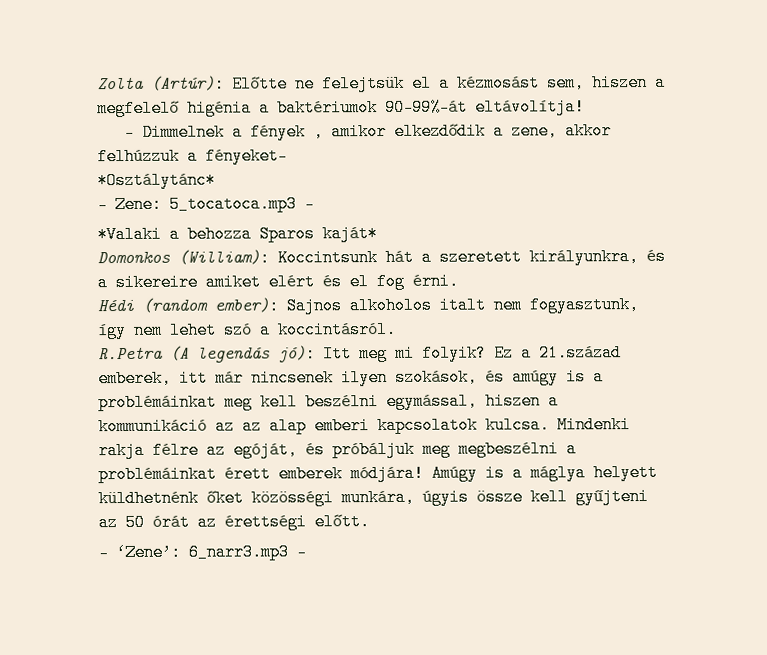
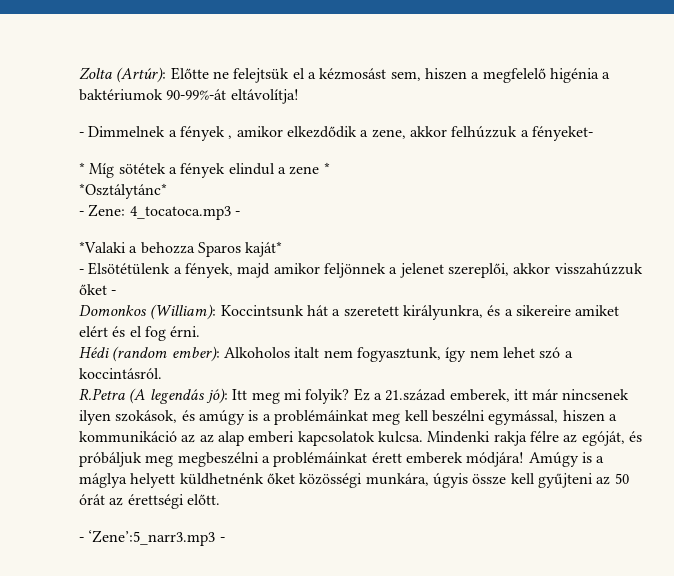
+ * Míg sötétek a fények elindul a zene *
- - Zene: 5_tocatoca.mp3 -
+ - Zene: 4_tocatoca.mp3 -
+ - Elsötétülenk a fények, majd amikor feljönnek a jelenet szereplői, akkor visszahúzzuk őket -
- Hédi (random ember): Sajnos alkoholos italt nem fogyasztunk, így nem lehet szó a koccintásról.
+ Hédi (random ember): Alkoholos italt nem fogyasztunk, így nem lehet szó a koccintásról.
- - ‘Zene’: 6_narr3.mp3 -
+ - ‘Zene’:5_narr3.mp3 -

